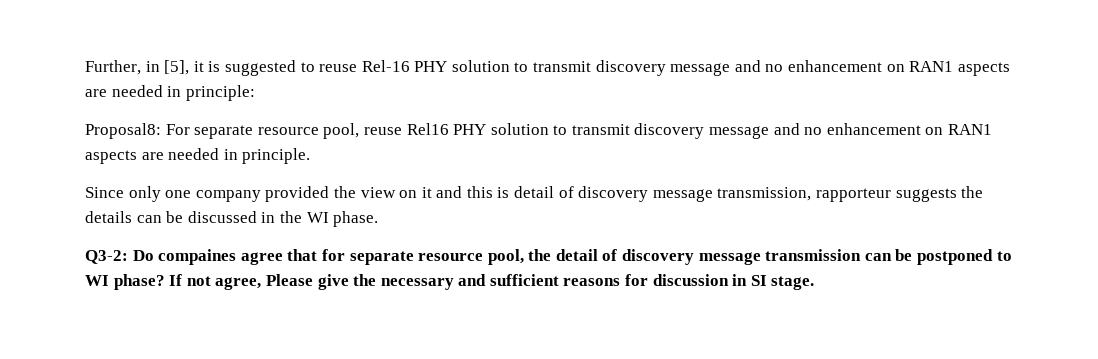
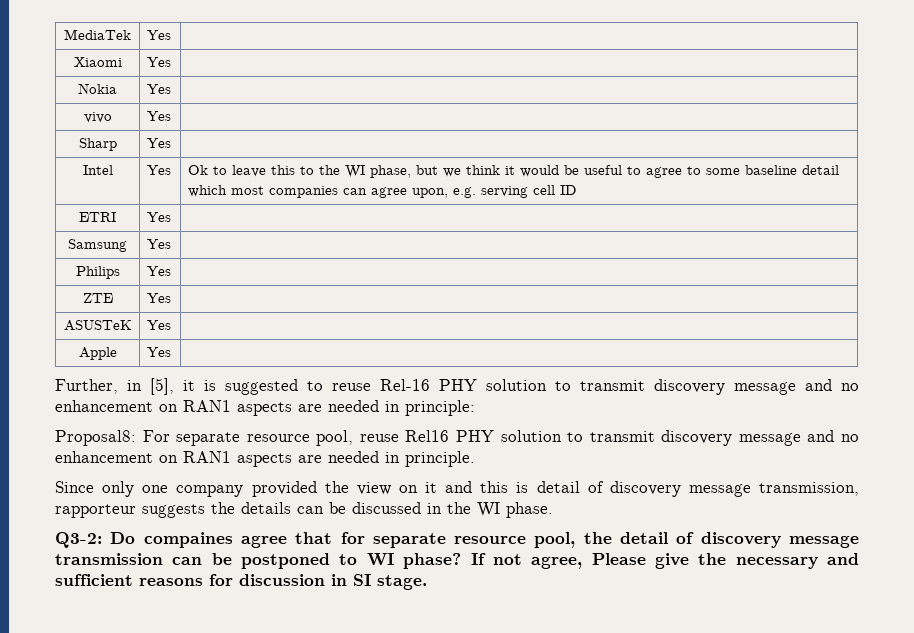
+ MediaTek | Yes |
+ Xiaomi | Yes |
+ Nokia | Yes |
+ vivo | Yes |
+ Sharp | Yes |
+ Intel | Yes | Ok to leave this to the WI phase, but we think it would be useful to agree to some baseline detail which most companies can agree upon, e.g. serving cell ID
+ ETRI | Yes |
+ Samsung | Yes |
+ Philips | Yes |
+ ZTE | Yes |
+ ASUSTeK | Yes |
+ Apple | Yes |

